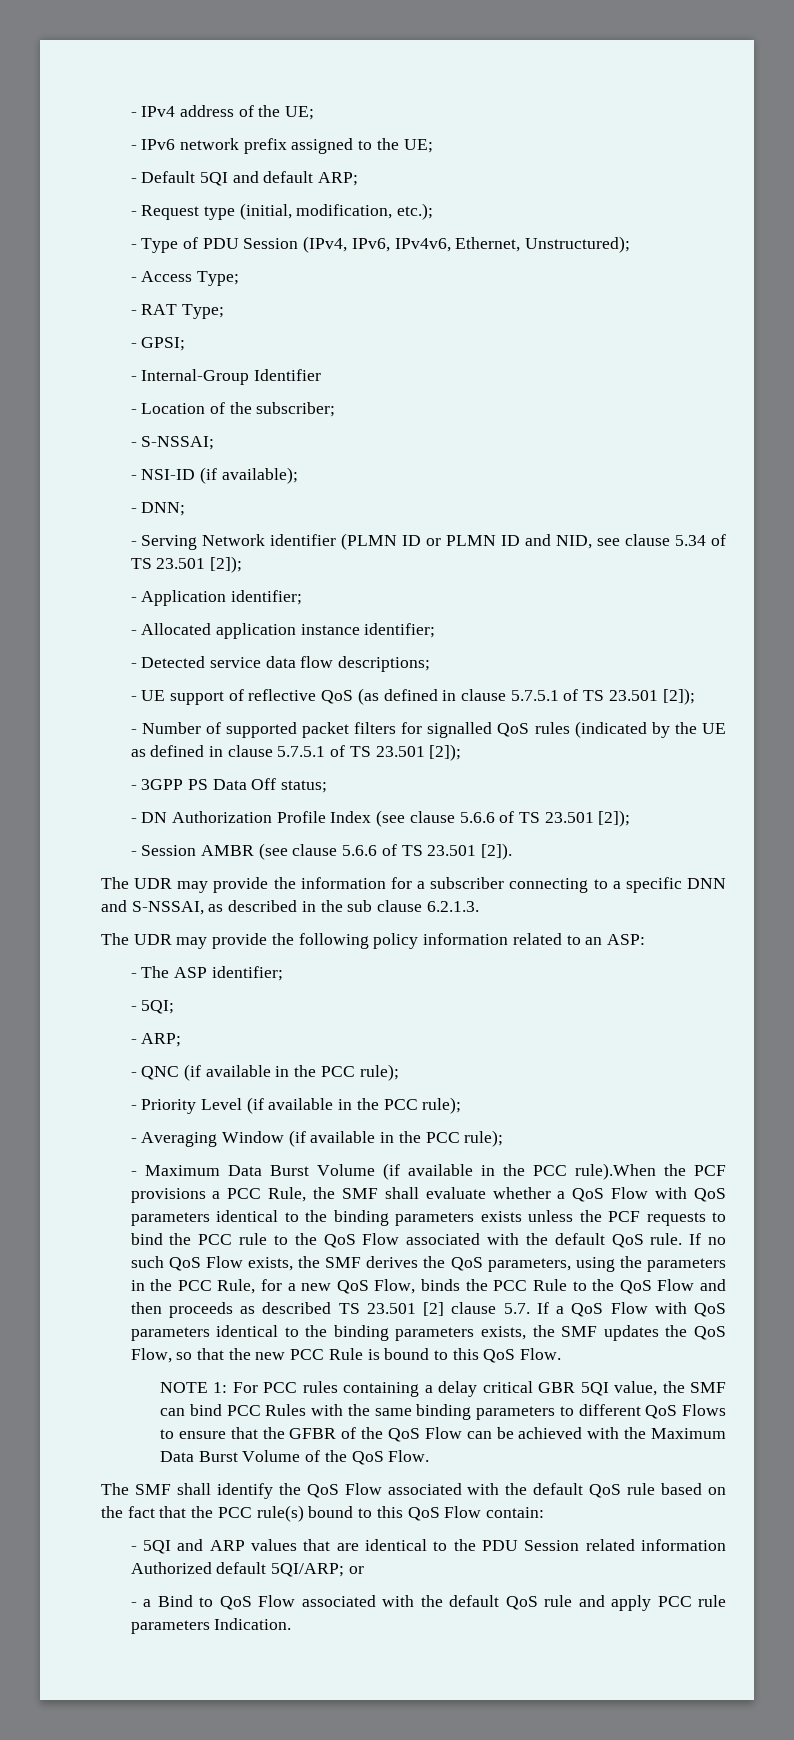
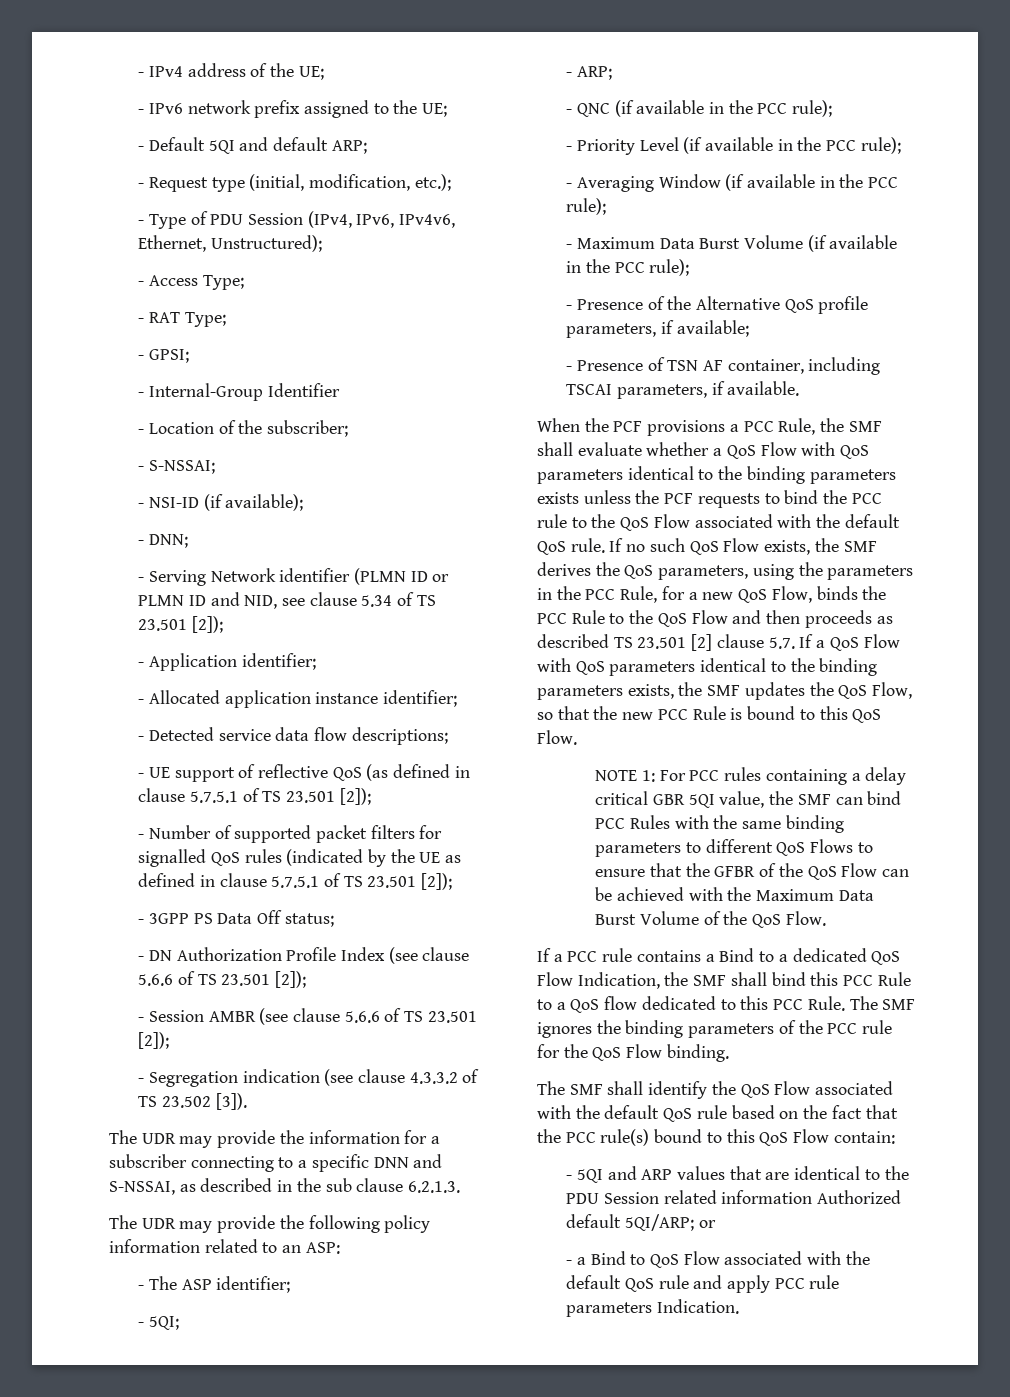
- - Session AMBR (see clause 5.6.6 of TS 23.501 [2]).
+ - Session AMBR (see clause 5.6.6 of TS 23.501 [2]);
+ - Segregation indication (see clause 4.3.3.2 of TS 23.502 [3]).
- - Maximum Data Burst Volume (if available in the PCC rule).When the PCF provisions a PCC Rule, the SMF shall evaluate whether a QoS Flow with QoS parameters identical to the binding parameters exists unless the PCF requests to bind the PCC rule to the QoS Flow associated with the default QoS rule.
+ - Maximum Data Burst Volume (if available in the PCC rule);
+ - Presence of the Alternative QoS profile parameters, if available;
+ - Presence of TSN AF container, including TSCAI parameters, if available.
+ When the PCF provisions a PCC Rule, the SMF shall evaluate whether a QoS Flow with QoS parameters identical to the binding parameters exists unless the PCF requests to bind the PCC rule to the QoS Flow associated with the default QoS rule.
+ If a PCC rule contains a Bind to a dedicated QoS Flow Indication, the SMF shall bind this PCC Rule to a QoS flow dedicated to this PCC Rule. The SMF ignores the binding parameters of the PCC rule for the QoS Flow binding.

